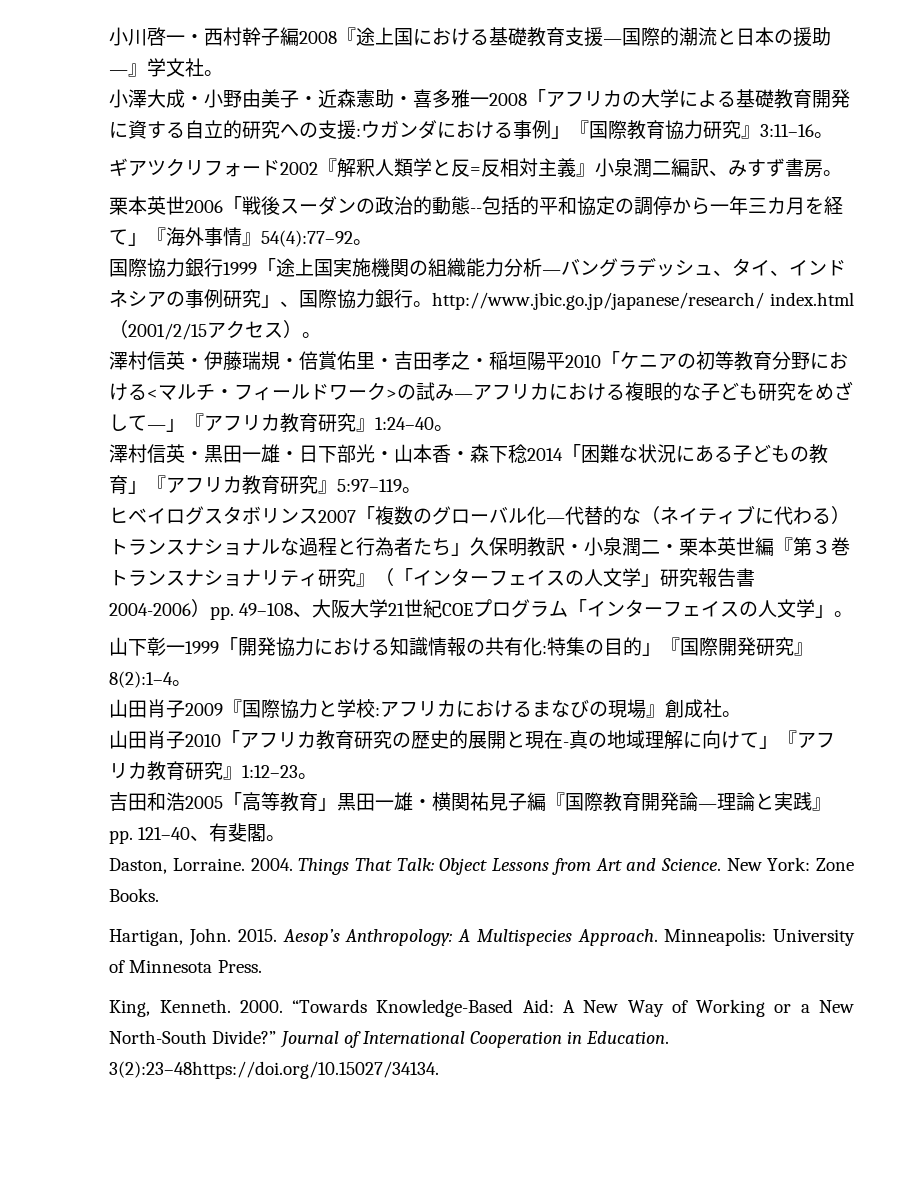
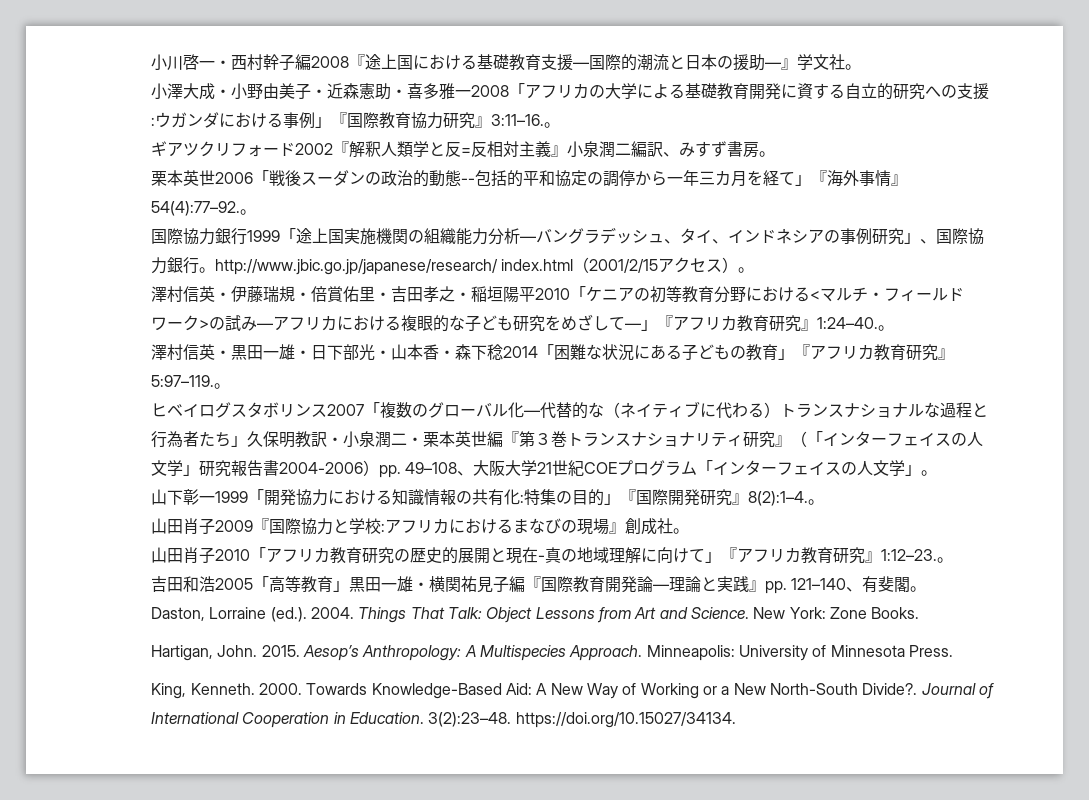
- 小澤大成・小野由美子・近森憲助・喜多雅一2008「アフリカの大学による基礎教育開発に資する自立的研究への支援:ウガンダにおける事例」『国際教育協力研究』3:11–16。
+ 小澤大成・小野由美子・近森憲助・喜多雅一2008「アフリカの大学による基礎教育開発に資する自立的研究への支援:ウガンダにおける事例」『国際教育協力研究』3:11–16.。
- 栗本英世2006「戦後スーダンの政治的動態--包括的平和協定の調停から一年三カ月を経て」『海外事情』54(4):77–92。
+ 栗本英世2006「戦後スーダンの政治的動態--包括的平和協定の調停から一年三カ月を経て」『海外事情』54(4):77–92.。
- 澤村信英・伊藤瑞規・倍賞佑里・吉田孝之・稲垣陽平2010「ケニアの初等教育分野における<マルチ・フィールドワーク>の試み―アフリカにおける複眼的な子ども研究をめざして―」『アフリカ教育研究』1:24–40。
+ 澤村信英・伊藤瑞規・倍賞佑里・吉田孝之・稲垣陽平2010「ケニアの初等教育分野における<マルチ・フィールドワーク>の試み―アフリカにおける複眼的な子ども研究をめざして―」『アフリカ教育研究』1:24–40.。
- 澤村信英・黒田一雄・日下部光・山本香・森下稔2014「困難な状況にある子どもの教育」『アフリカ教育研究』5:97–119。
+ 澤村信英・黒田一雄・日下部光・山本香・森下稔2014「困難な状況にある子どもの教育」『アフリカ教育研究』5:97–119.。
- 山下彰一1999「開発協力における知識情報の共有化:特集の目的」『国際開発研究』8(2):1–4。
+ 山下彰一1999「開発協力における知識情報の共有化:特集の目的」『国際開発研究』8(2):1–4.。
- 山田肖子2010「アフリカ教育研究の歴史的展開と現在-真の地域理解に向けて」『アフリカ教育研究』1:12–23。
+ 山田肖子2010「アフリカ教育研究の歴史的展開と現在-真の地域理解に向けて」『アフリカ教育研究』1:12–23.。
- 吉田和浩2005「高等教育」黒田一雄・横関祐見子編『国際教育開発論―理論と実践』pp. 121–40、有斐閣。
+ 吉田和浩2005「高等教育」黒田一雄・横関祐見子編『国際教育開発論―理論と実践』pp. 121–140、有斐閣。
- Daston, Lorraine. 2004.
+ Daston, Lorraine (ed.). 2004.
- “Towards Knowledge-Based Aid: A New Way of Working or a New North-South Divide?”
+ Towards Knowledge-Based Aid: A New Way of Working or a New North-South Divide?.
- 3(2):23–48https://doi.org/10.15027/34134.
+ 3(2):23–48. https://doi.org/10.15027/34134.

